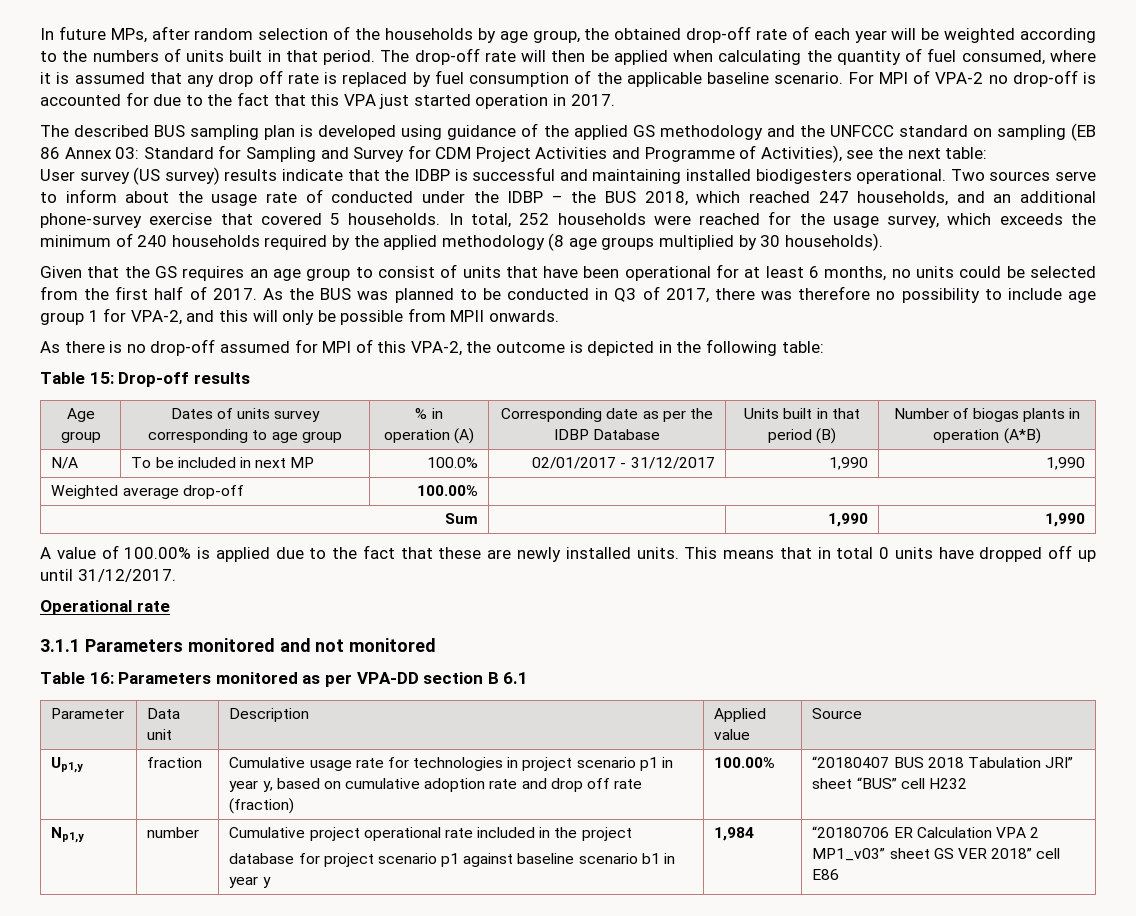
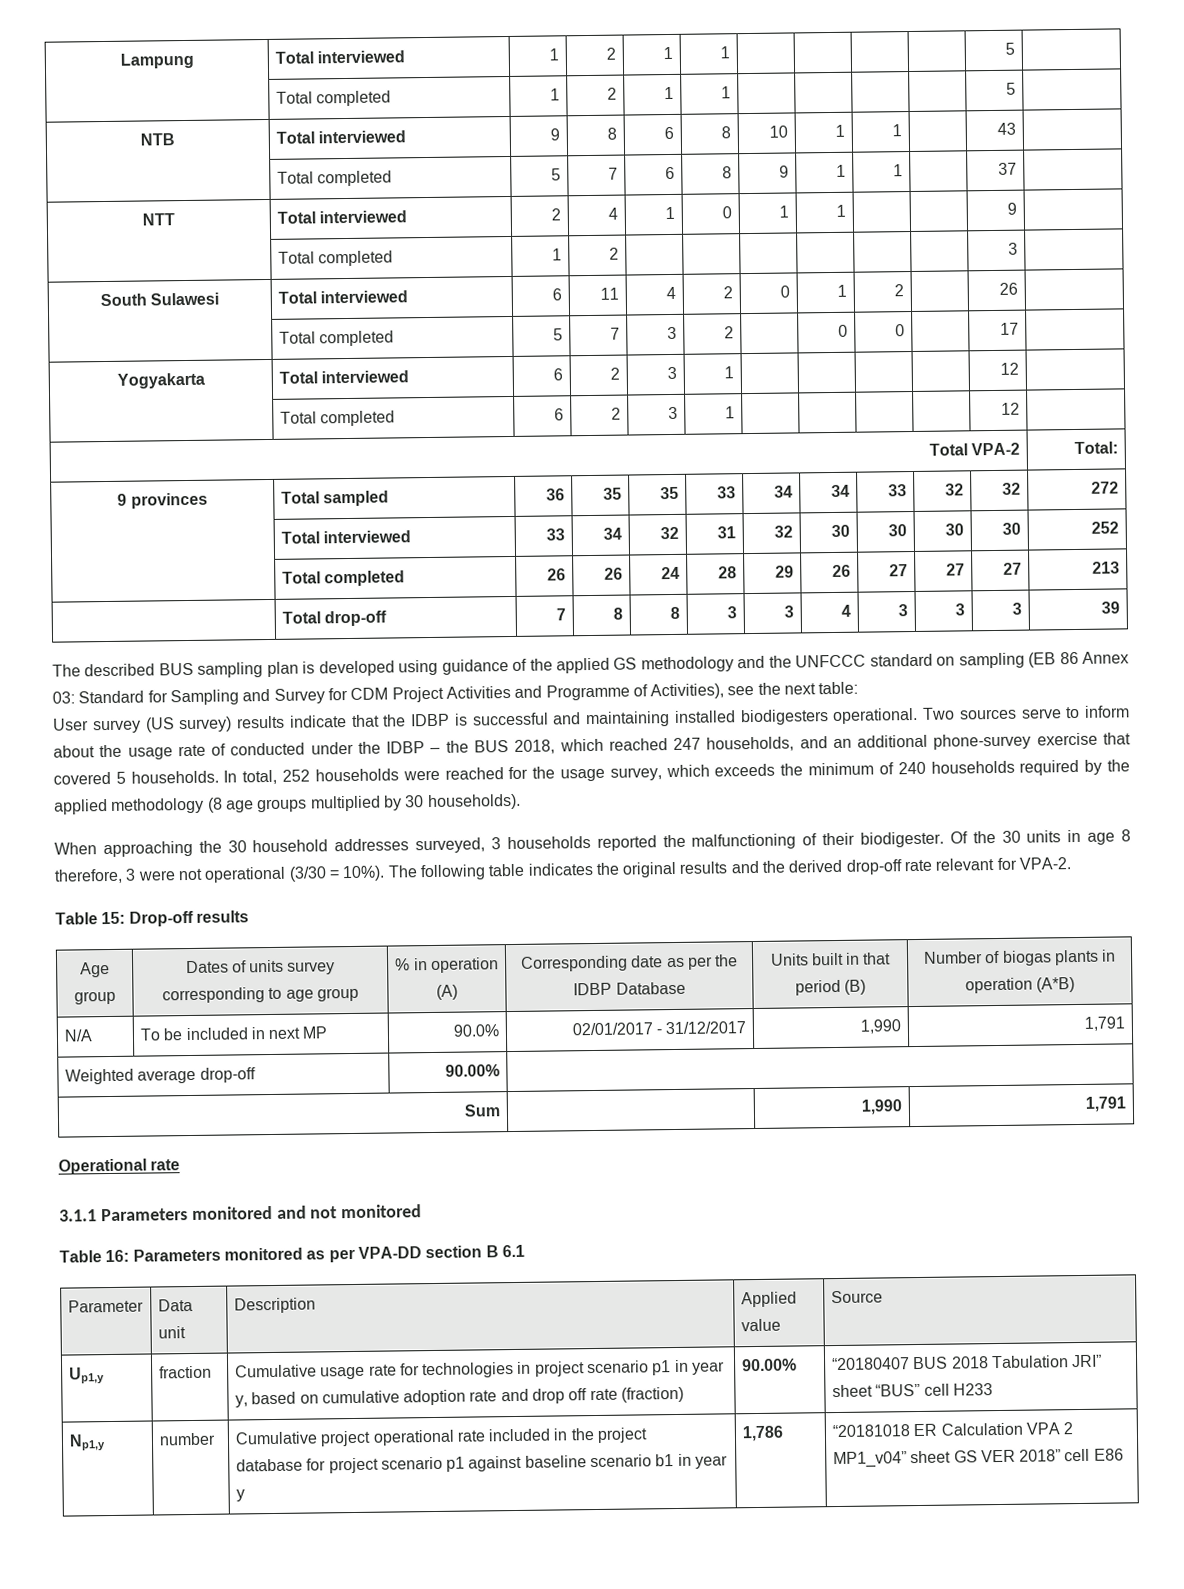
- In future MPs, after random selection of the households by age group, the obtained drop-off rate of each year will be weighted according to the numbers of units built in that period. The drop-off rate will then be applied when calculating the quantity of fuel consumed, where it is assumed that any drop off rate is replaced by fuel consumption of the applicable baseline scenario. For MPI of VPA-2 no drop-off is accounted for due to the fact that this VPA just started operation in 2017.
+ Lampung | Total interviewed | 1 | 2 | 1 | 1 | | | | | 5 |
+ | Total completed | 1 | 2 | 1 | 1 | | | | | 5 |
+ NTB | Total interviewed | 9 | 8 | 6 | 8 | 10 | 1 | 1 | | 43 |
+ | Total completed | 5 | 7 | 6 | 8 | 9 | 1 | 1 | | 37 |
+ NTT | Total interviewed | 2 | 4 | 1 | 0 | 1 | 1 | | | 9 |
+ | Total completed | 1 | 2 | | | | | | | 3 |
+ South Sulawesi | Total interviewed | 6 | 11 | 4 | 2 | 0 | 1 | 2 | | 26 |
+ | Total completed | 5 | 7 | 3 | 2 | | 0 | 0 | | 17 |
+ Yogyakarta | Total interviewed | 6 | 2 | 3 | 1 | | | | | 12 |
+ | Total completed | 6 | 2 | 3 | 1 | | | | | 12 |
+ Total VPA-2 | Total:
+ 9 provinces | Total sampled | 36 | 35 | 35 | 33 | 34 | 34 | 33 | 32 | 32 | 272
+ | Total interviewed | 33 | 34 | 32 | 31 | 32 | 30 | 30 | 30 | 30 | 252
+ | Total completed | 26 | 26 | 24 | 28 | 29 | 26 | 27 | 27 | 27 | 213
+ | Total drop-off | 7 | 8 | 8 | 3 | 3 | 4 | 3 | 3 | 3 | 39
- Given that the GS requires an age group to consist of units that have been operational for at least 6 months, no units could be selected from the first half of 2017. As the BUS was planned to be conducted in Q3 of 2017, there was therefore no possibility to include age group 1 for VPA-2, and this will only be possible from MPII onwards.
- As there is no drop-off assumed for MPI of this VPA-2, the outcome is depicted in the following table:
+ When approaching the 30 household addresses surveyed, 3 households reported the malfunctioning of their biodigester. Of the 30 units in age 8 therefore, 3 were not operational (3/30 = 10%). The following table indicates the original results and the derived drop-off rate relevant for VPA-2.
- N/A | To be included in next MP | 100.0% | 02/01/2017 - 31/12/2017 | 1,990 | 1,990
+ N/A | To be included in next MP | 90.0% | 02/01/2017 - 31/12/2017 | 1,990 | 1,791
- Weighted average drop-off | 100.00% |
+ Weighted average drop-off | 90.00% |
- Sum | | 1,990 | 1,990
- A value of 100.00% is applied due to the fact that these are newly installed units. This means that in total 0 units have dropped off up until 31/12/2017.
+ Sum | | 1,990 | 1,791
- Up1,y | fraction | Cumulative usage rate for technologies in project scenario p1 in year y, based on cumulative adoption rate and drop off rate (fraction) | 100.00% | “20180407 BUS 2018 Tabulation JRI” sheet “BUS” cell H232
+ Up1,y | fraction | Cumulative usage rate for technologies in project scenario p1 in year y, based on cumulative adoption rate and drop off rate (fraction) | 90.00% | “20180407 BUS 2018 Tabulation JRI” sheet “BUS” cell H233
  Np1,y | number | Cumulative project operational rate included in the project
- database for project scenario p1 against baseline scenario b1 in year y | 1,984 | “20180706 ER Calculation VPA 2 MP1_v03” sheet GS VER 2018” cell E86
+ database for project scenario p1 against baseline scenario b1 in year y | 1,786 | “20181018 ER Calculation VPA 2 MP1_v04” sheet GS VER 2018” cell E86

